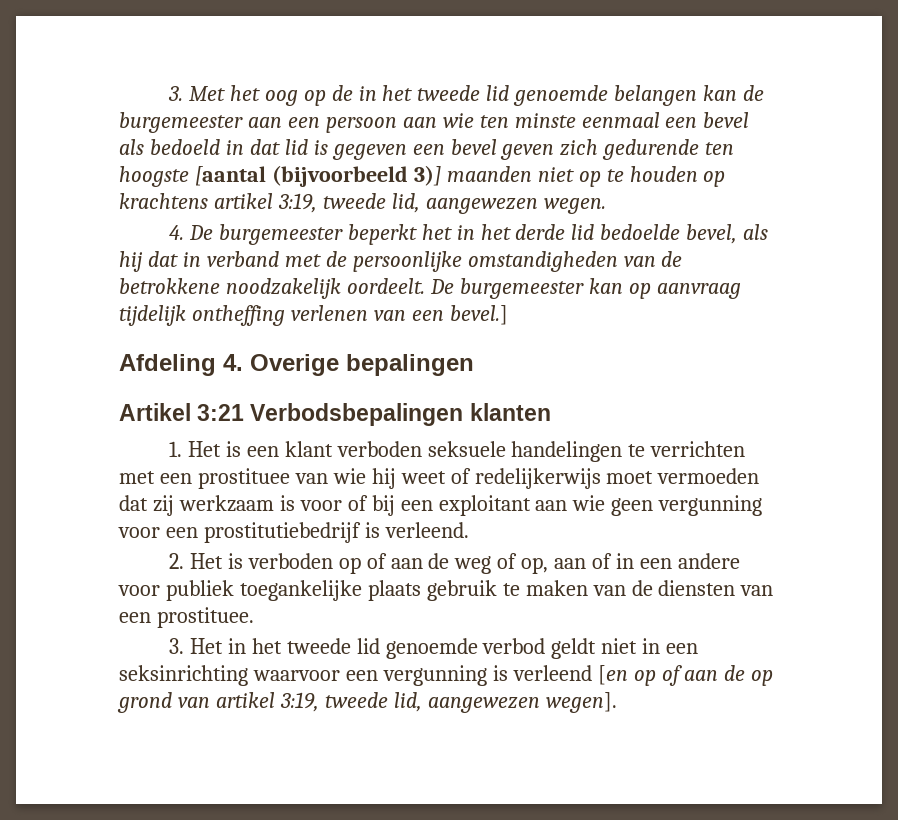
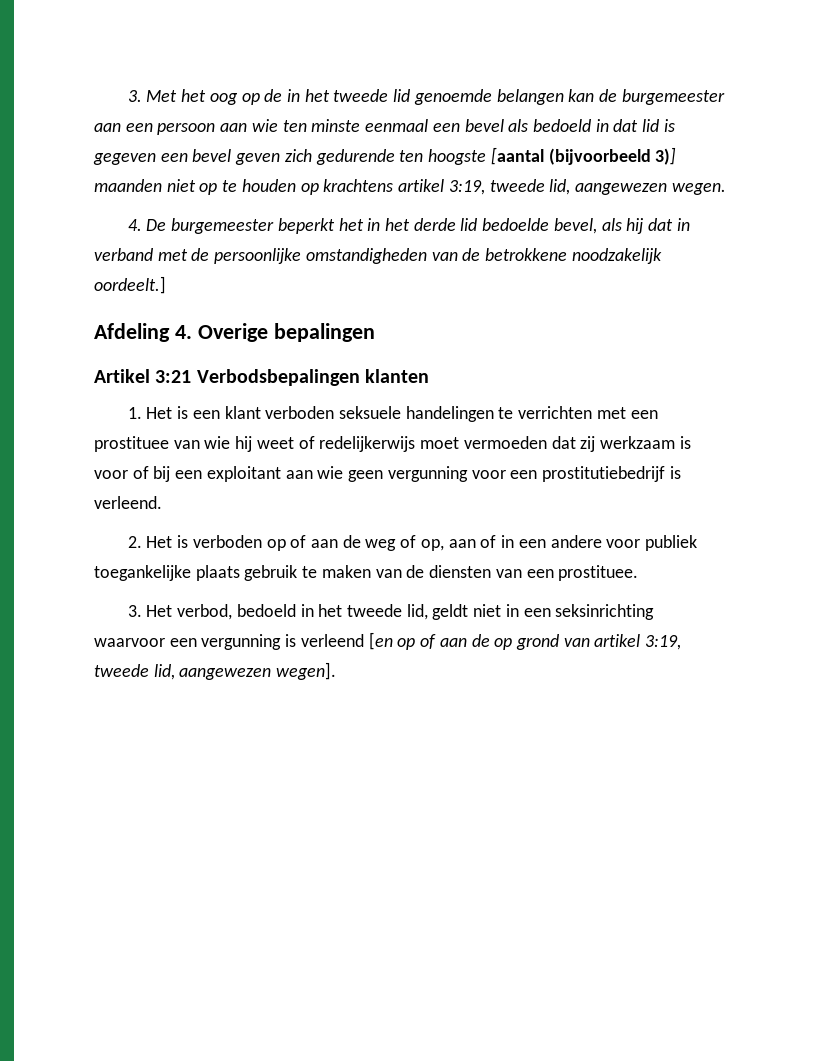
- 4. De burgemeester beperkt het in het derde lid bedoelde bevel, als hij dat in verband met de persoonlijke omstandigheden van de betrokkene noodzakelijk oordeelt. De burgemeester kan op aanvraag tijdelijk ontheffing verlenen van een bevel.]
+ 4. De burgemeester beperkt het in het derde lid bedoelde bevel, als hij dat in verband met de persoonlijke omstandigheden van de betrokkene noodzakelijk oordeelt.]
- 3. Het in het tweede lid genoemde verbod geldt niet in een seksinrichting waarvoor een vergunning is verleend [en op of aan de op grond van artikel 3:19, tweede lid, aangewezen wegen].
+ 3. Het verbod, bedoeld in het tweede lid, geldt niet in een seksinrichting waarvoor een vergunning is verleend [en op of aan de op grond van artikel 3:19, tweede lid, aangewezen wegen].

